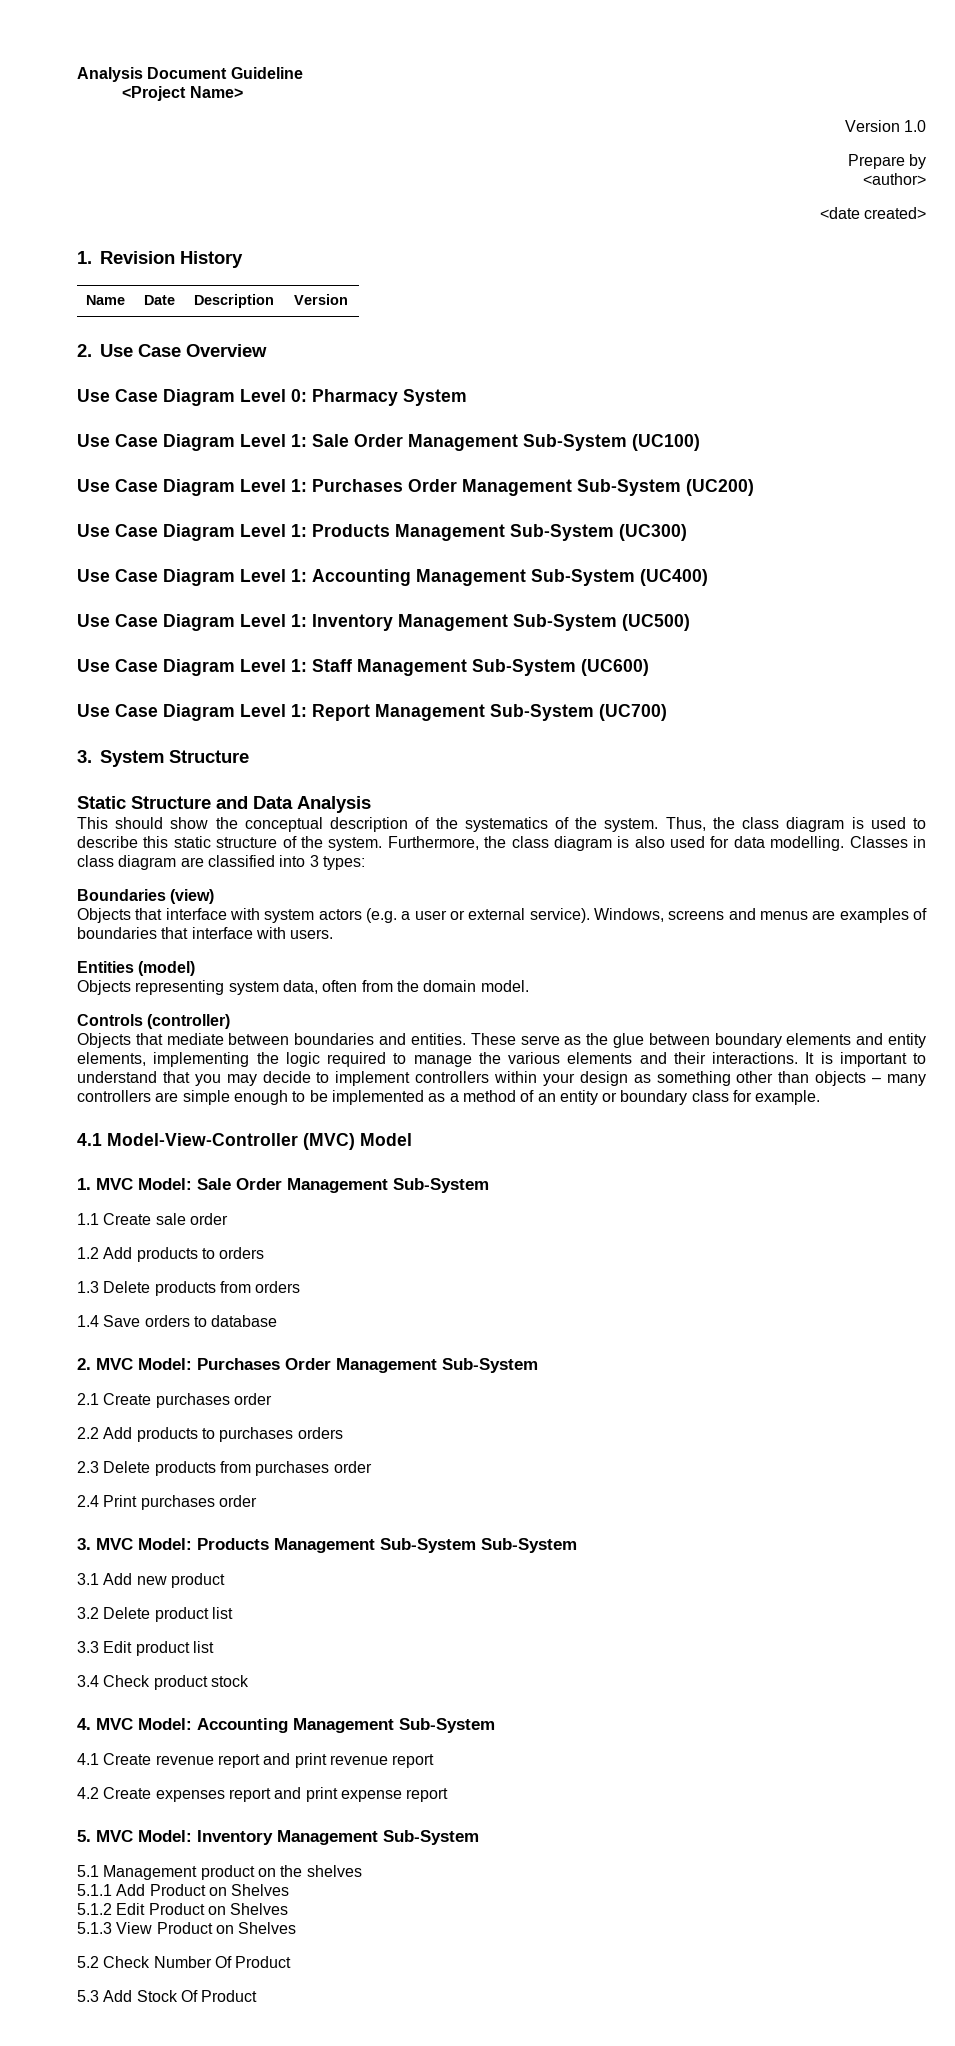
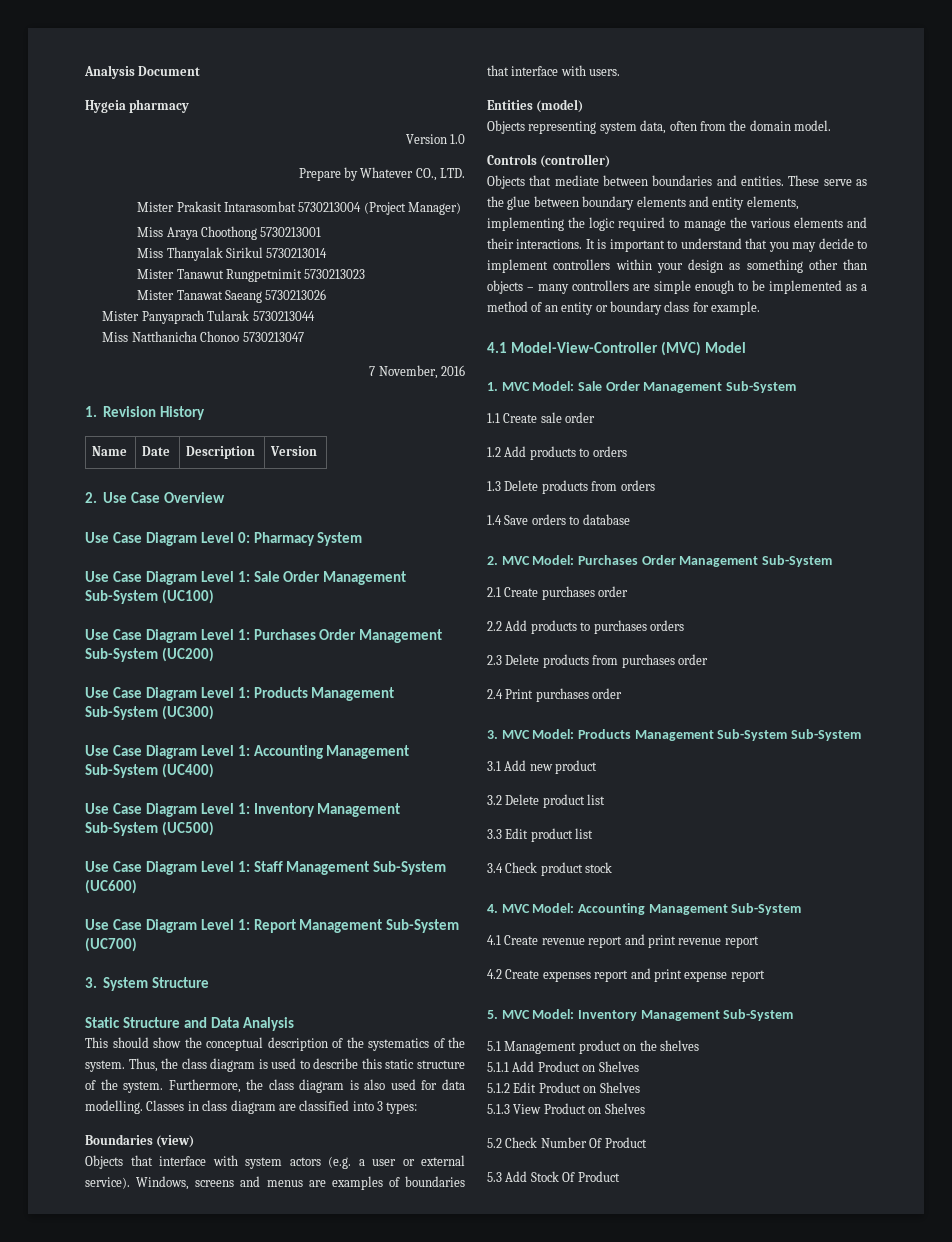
- Analysis Document Guideline
- <Project Name>
+ Analysis Document
+ Hygeia pharmacy
- Prepare by
- <author>
- <date created>
+ Prepare by Whatever CO., LTD.
+ Mister Prakasit Intarasombat 5730213004 (Project Manager)
+ Miss Araya Choothong 5730213001
+ Miss Thanyalak Sirikul 5730213014
+ Mister Tanawut Rungpetnimit 5730213023
+ Mister Tanawat Saeang 5730213026
+ Mister Panyaprach Tularak 5730213044
+ Miss Natthanicha Chonoo 5730213047
+ 7 November, 2016

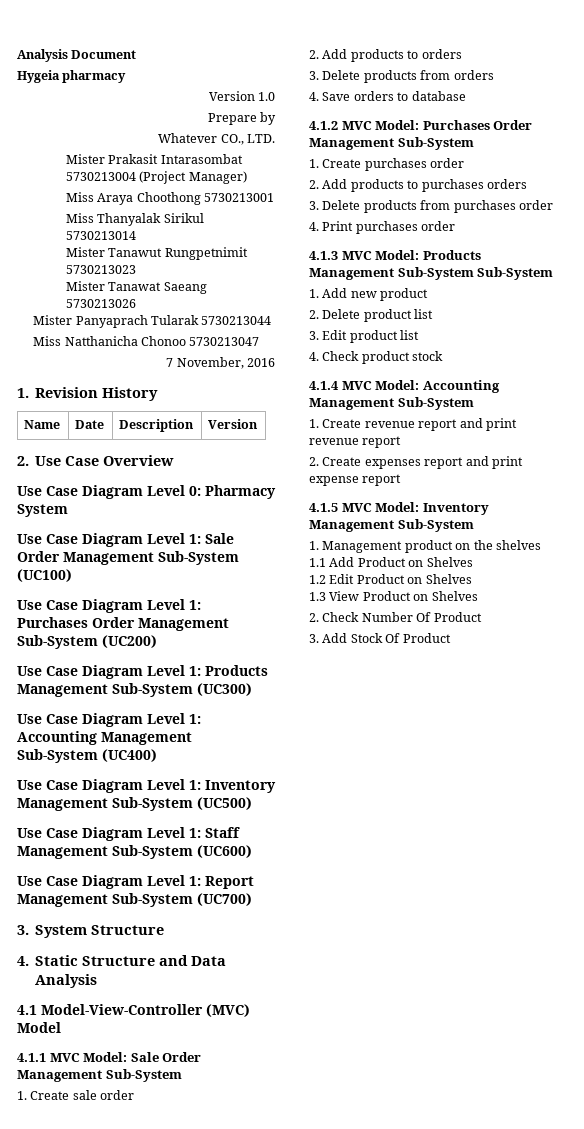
- Prepare by Whatever CO., LTD.
+ Prepare by
+ Whatever CO., LTD.
- Static Structure and Data Analysis
+ 4. Static Structure and Data Analysis
- This should show the conceptual description of the systematics of the system. Thus, the class diagram is used to describe this static structure of the system. Furthermore, the class diagram is also used for data modelling. Classes in class diagram are classified into 3 types:
- Boundaries (view)
- Objects that interface with system actors (e.g. a user or external service). Windows, screens and menus are examples of boundaries that interface with users.
- Entities (model)
- Objects representing system data, often from the domain model.
- Controls (controller)
- Objects that mediate between boundaries and entities. These serve as the glue between boundary elements and entity elements, implementing the logic required to manage the various elements and their interactions. It is important to understand that you may decide to implement controllers within your design as something other than objects – many controllers are simple enough to be implemented as a method of an entity or boundary class for example.
- 1. MVC Model: Sale Order Management Sub-System
+ 4.1.1 MVC Model: Sale Order Management Sub-System
- 1.1 Create sale order
+ 1. Create sale order
- 1.2 Add products to orders
+ 2. Add products to orders
- 1.3 Delete products from orders
+ 3. Delete products from orders
- 1.4 Save orders to database
+ 4. Save orders to database
- 2. MVC Model: Purchases Order Management Sub-System
+ 4.1.2 MVC Model: Purchases Order Management Sub-System
- 2.1 Create purchases order
+ 1. Create purchases order
- 2.2 Add products to purchases orders
+ 2. Add products to purchases orders
- 2.3 Delete products from purchases order
+ 3. Delete products from purchases order
- 2.4 Print purchases order
+ 4. Print purchases order
- 3. MVC Model: Products Management Sub-System Sub-System
+ 4.1.3 MVC Model: Products Management Sub-System Sub-System
- 3.1 Add new product
+ 1. Add new product
- 3.2 Delete product list
+ 2. Delete product list
- 3.3 Edit product list
+ 3. Edit product list
- 3.4 Check product stock
+ 4. Check product stock
- 4. MVC Model: Accounting Management Sub-System
+ 4.1.4 MVC Model: Accounting Management Sub-System
- 4.1 Create revenue report and print revenue report
+ 1. Create revenue report and print revenue report
- 4.2 Create expenses report and print expense report
+ 2. Create expenses report and print expense report
- 5. MVC Model: Inventory Management Sub-System
+ 4.1.5 MVC Model: Inventory Management Sub-System
- 5.1 Management product on the shelves
+ 1. Management product on the shelves
- 5.1.1 Add Product on Shelves
+ 1.1 Add Product on Shelves
- 5.1.2 Edit Product on Shelves
+ 1.2 Edit Product on Shelves
- 5.1.3 View Product on Shelves
+ 1.3 View Product on Shelves
- 5.2 Check Number Of Product
+ 2. Check Number Of Product
- 5.3 Add Stock Of Product
+ 3. Add Stock Of Product

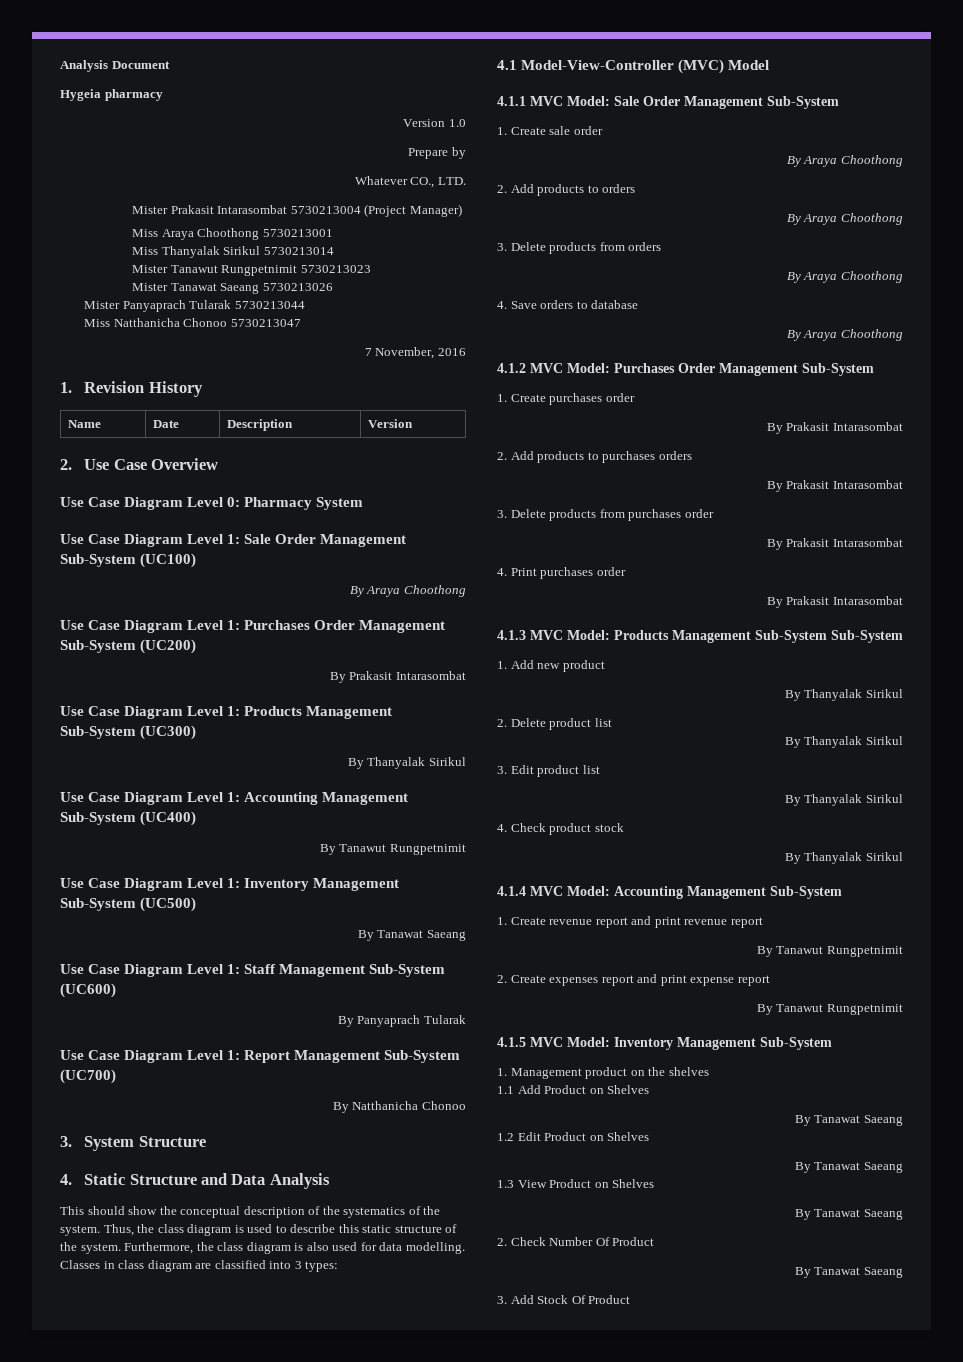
  Use Case Diagram Level 1: Sale Order Management Sub-System (UC100)
+ By Araya Choothong
  Use Case Diagram Level 1: Purchases Order Management Sub-System (UC200)
+ By Prakasit Intarasombat
  Use Case Diagram Level 1: Products Management Sub-System (UC300)
+ By Thanyalak Sirikul
  Use Case Diagram Level 1: Accounting Management Sub-System (UC400)
+ By Tanawut Rungpetnimit
  Use Case Diagram Level 1: Inventory Management Sub-System (UC500)
+ By Tanawat Saeang
+ By Panyaprach Tularak
+ By Natthanicha Chonoo
+ This should show the conceptual description of the systematics of the system. Thus, the class diagram is used to describe this static structure of the system. Furthermore, the class diagram is also used for data modelling. Classes in class diagram are classified into 3 types:
  1. Create sale order
+ By Araya Choothong
  2. Add products to orders
+ By Araya Choothong
  3. Delete products from orders
+ By Araya Choothong
  4. Save orders to database
+ By Araya Choothong
  1. Create purchases order
+ By Prakasit Intarasombat
  2. Add products to purchases orders
+ By Prakasit Intarasombat
  3. Delete products from purchases order
+ By Prakasit Intarasombat
  4. Print purchases order
+ By Prakasit Intarasombat
  1. Add new product
+ By Thanyalak Sirikul
  2. Delete product list
+ By Thanyalak Sirikul
  3. Edit product list
+ By Thanyalak Sirikul
  4. Check product stock
+ By Thanyalak Sirikul
  1. Create revenue report and print revenue report
+ By Tanawut Rungpetnimit
  2. Create expenses report and print expense report
+ By Tanawut Rungpetnimit
  1.1 Add Product on Shelves
+ By Tanawat Saeang
  1.2 Edit Product on Shelves
+ By Tanawat Saeang
  1.3 View Product on Shelves
+ By Tanawat Saeang
  2. Check Number Of Product
+ By Tanawat Saeang

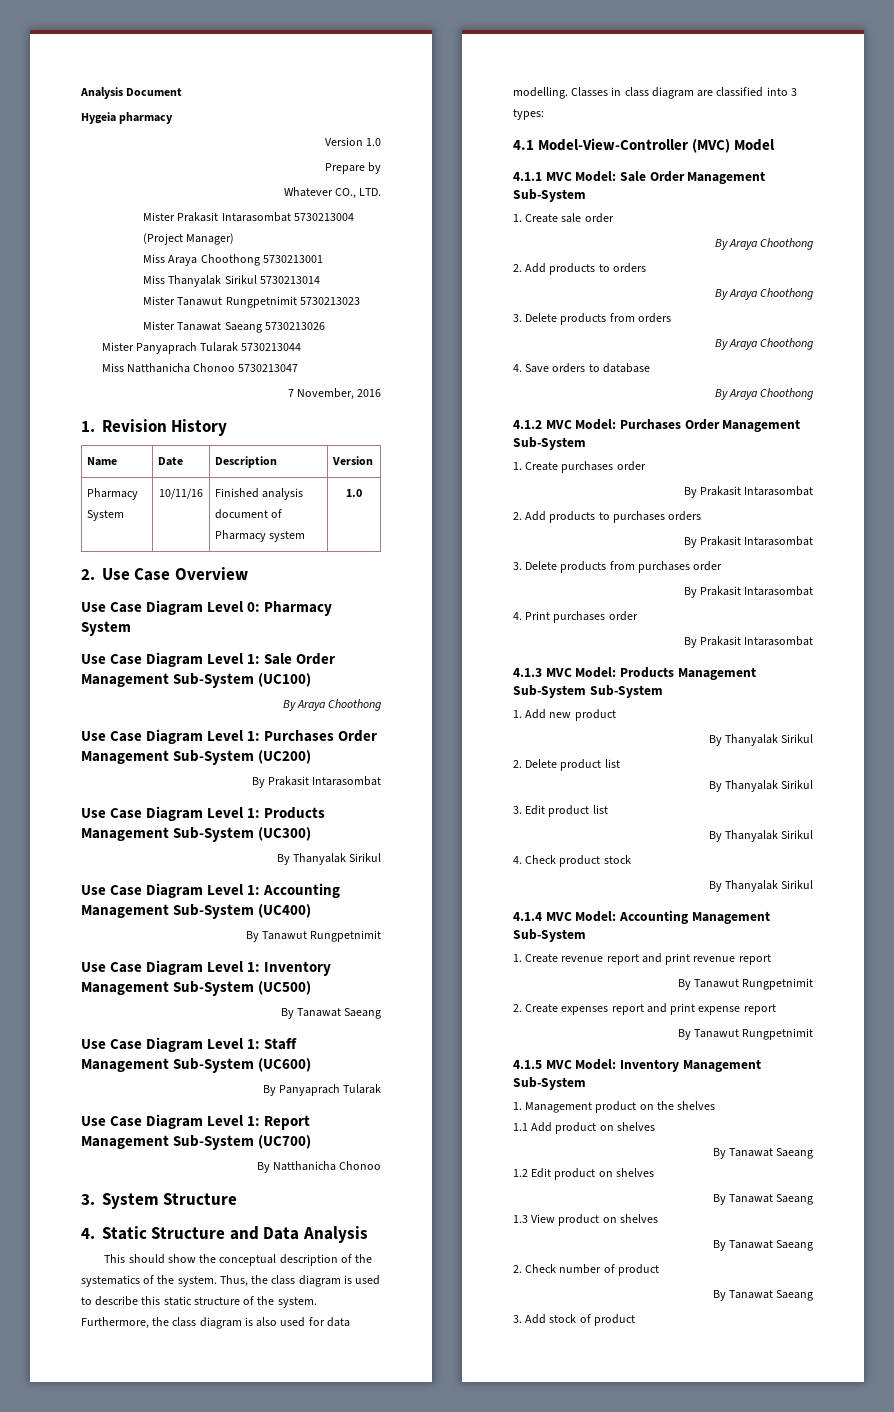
+ Pharmacy System | 10/11/16 | Finished analysis document of Pharmacy system | 1.0
- 1.1 Add Product on Shelves
+ 1.1 Add product on shelves
- 1.2 Edit Product on Shelves
+ 1.2 Edit product on shelves
- 1.3 View Product on Shelves
+ 1.3 View product on shelves
- 2. Check Number Of Product
+ 2. Check number of product
- 3. Add Stock Of Product
+ 3. Add stock of product

